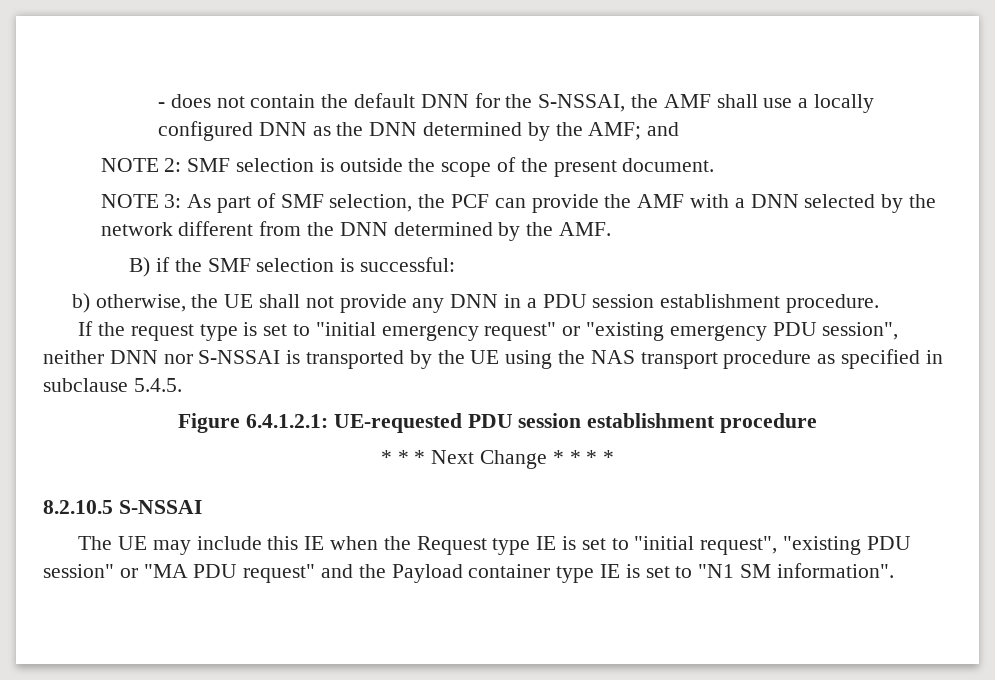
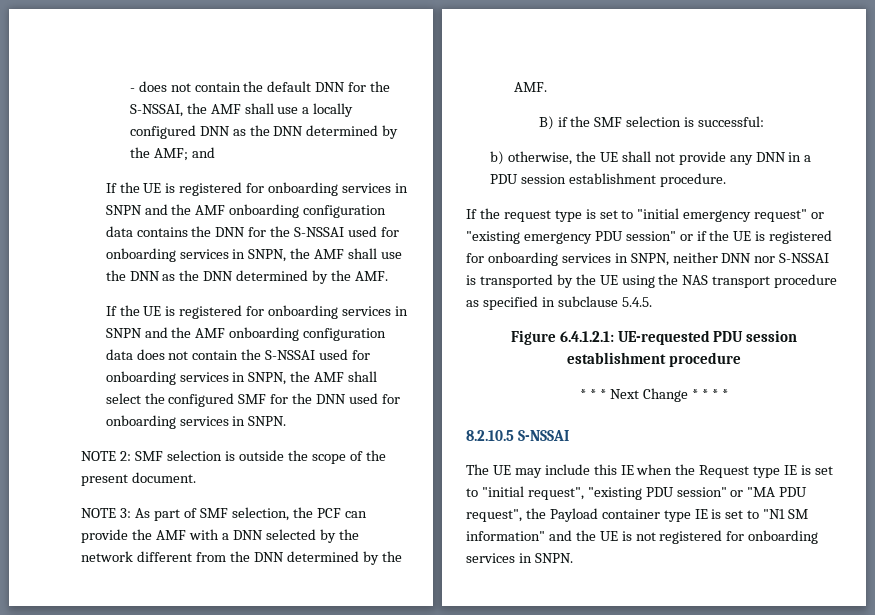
+ If the UE is registered for onboarding services in SNPN and the AMF onboarding configuration data contains the DNN for the S-NSSAI used for onboarding services in SNPN, the AMF shall use the DNN as the DNN determined by the AMF.
+ If the UE is registered for onboarding services in SNPN and the AMF onboarding configuration data does not contain the S-NSSAI used for onboarding services in SNPN, the AMF shall select the configured SMF for the DNN used for onboarding services in SNPN.
- If the request type is set to "initial emergency request" or "existing emergency PDU session", neither DNN nor S-NSSAI is transported by the UE using the NAS transport procedure as specified in subclause 5.4.5.
+ If the request type is set to "initial emergency request" or "existing emergency PDU session" or if the UE is registered for onboarding services in SNPN, neither DNN nor S-NSSAI is transported by the UE using the NAS transport procedure as specified in subclause 5.4.5.
- The UE may include this IE when the Request type IE is set to "initial request", "existing PDU session" or "MA PDU request" and the Payload container type IE is set to "N1 SM information".
+ The UE may include this IE when the Request type IE is set to "initial request", "existing PDU session" or "MA PDU request", the Payload container type IE is set to "N1 SM information" and the UE is not registered for onboarding services in SNPN.

